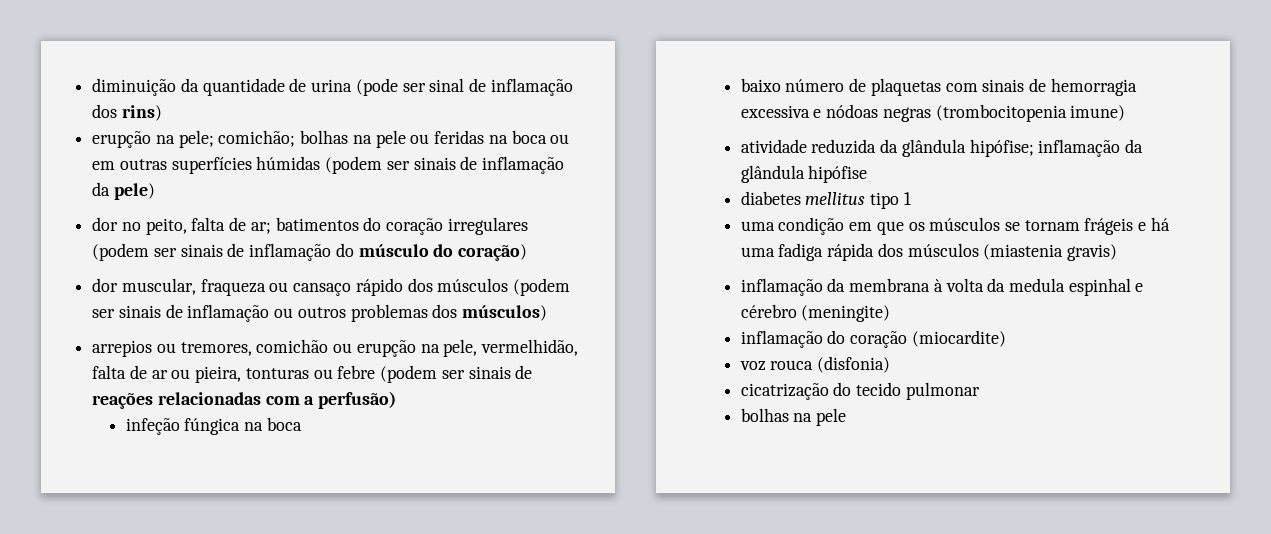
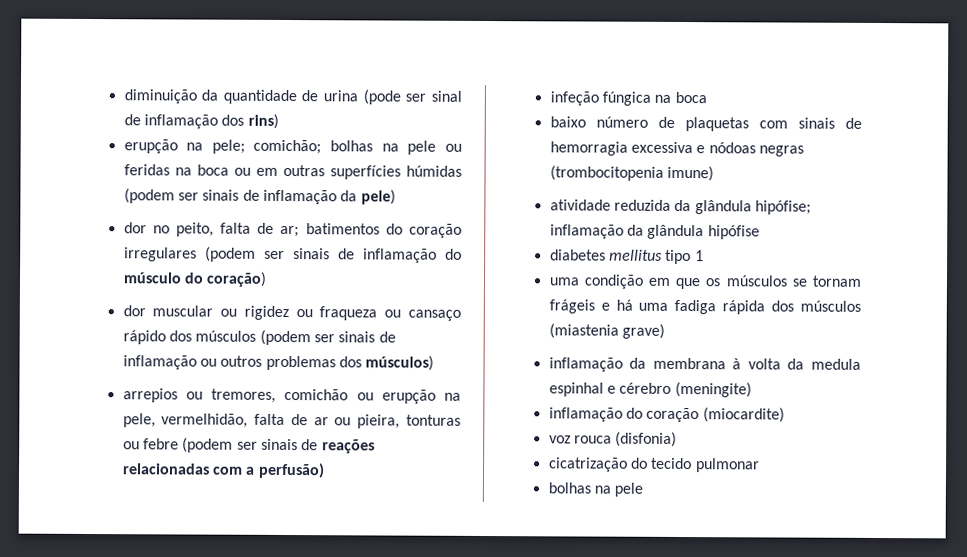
- dor muscular, fraqueza ou cansaço rápido dos músculos (podem ser sinais de inflamação ou outros problemas dos músculos)
+ dor muscular ou rigidez ou fraqueza ou cansaço rápido dos músculos (podem ser sinais de inflamação ou outros problemas dos músculos)
- uma condição em que os músculos se tornam frágeis e há uma fadiga rápida dos músculos (miastenia gravis)
+ uma condição em que os músculos se tornam frágeis e há uma fadiga rápida dos músculos (miastenia grave)

